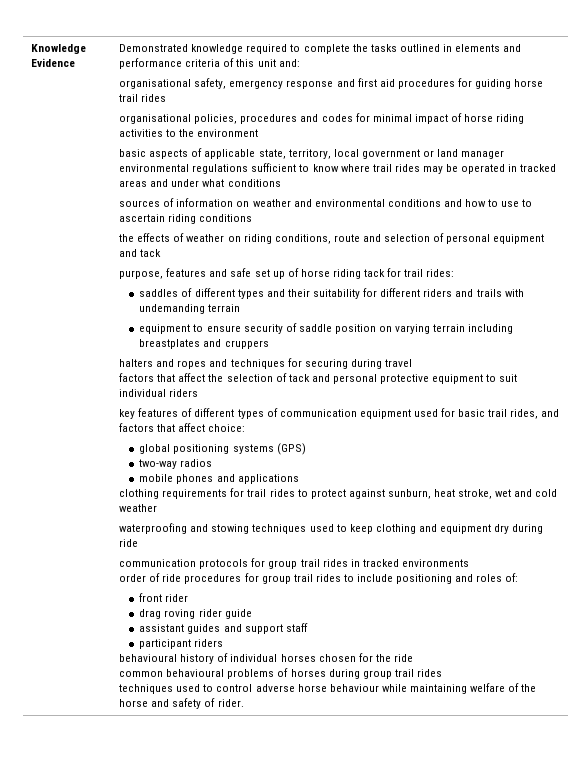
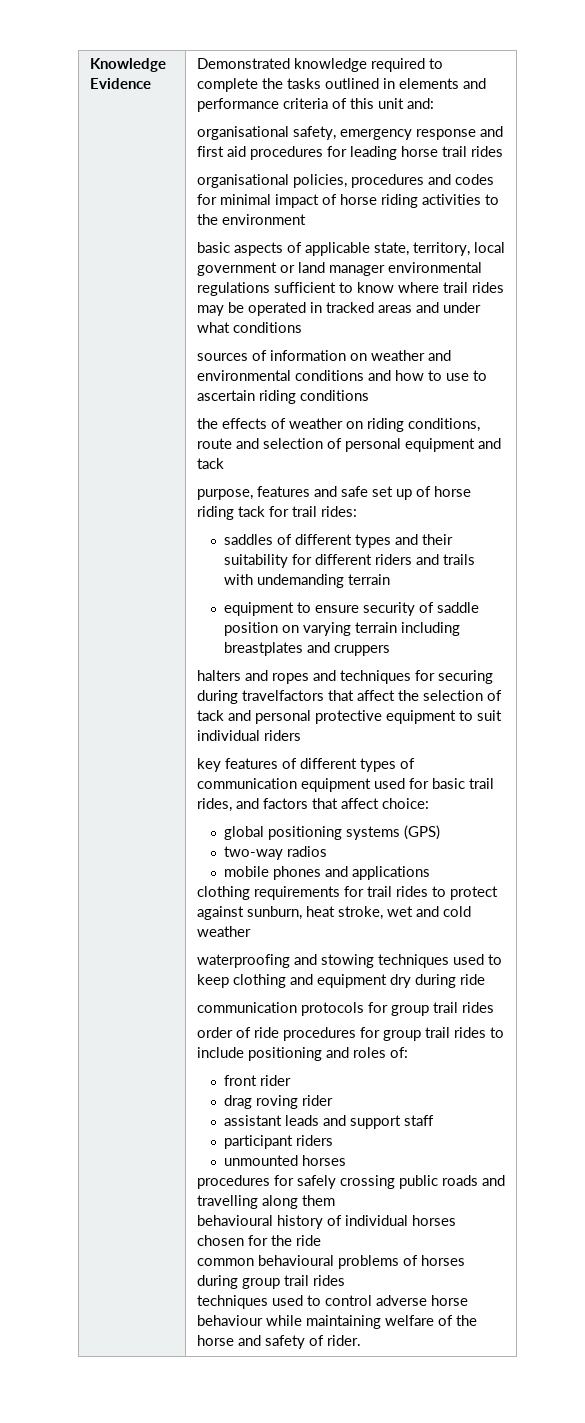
- organisational safety, emergency response and first aid procedures for guiding horse trail rides
+ organisational safety, emergency response and first aid procedures for leading horse trail rides
- halters and ropes and techniques for securing during travel
- factors that affect the selection of tack and personal protective equipment to suit individual riders
+ halters and ropes and techniques for securing during travelfactors that affect the selection of tack and personal protective equipment to suit individual riders
- communication protocols for group trail rides in tracked environments
+ communication protocols for group trail rides
- drag roving rider guide
+ drag roving rider
- assistant guides and support staff
+ assistant leads and support staff
+ unmounted horses
+ procedures for safely crossing public roads and travelling along them

